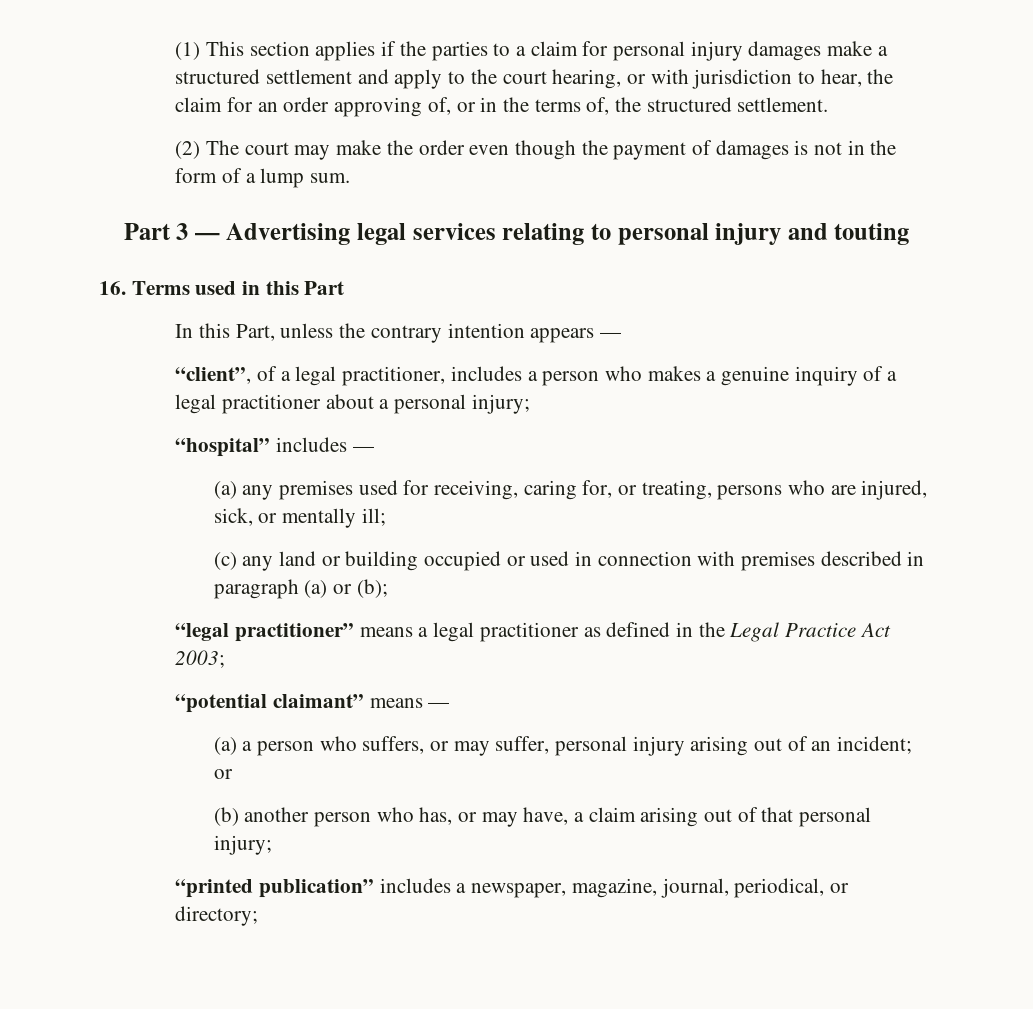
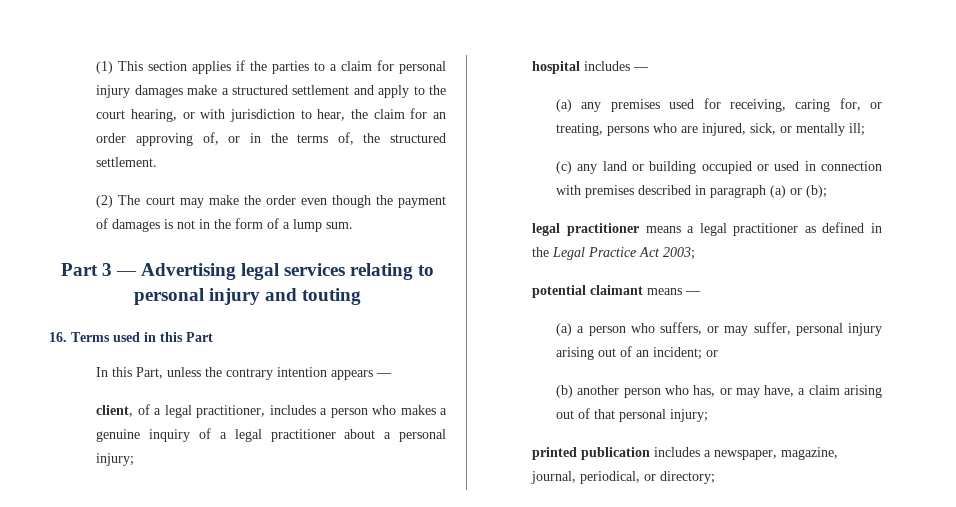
- “client”, of a legal practitioner, includes a person who makes a genuine inquiry of a legal practitioner about a personal injury;
+ client, of a legal practitioner, includes a person who makes a genuine inquiry of a legal practitioner about a personal injury;
- “hospital” includes —
+ hospital includes —
- “legal practitioner” means a legal practitioner as defined in the Legal Practice Act 2003;
+ legal practitioner means a legal practitioner as defined in the Legal Practice Act 2003;
- “potential claimant” means —
+ potential claimant means —
- “printed publication” includes a newspaper, magazine, journal, periodical, or directory;
+ printed publication includes a newspaper, magazine, journal, periodical, or directory;

